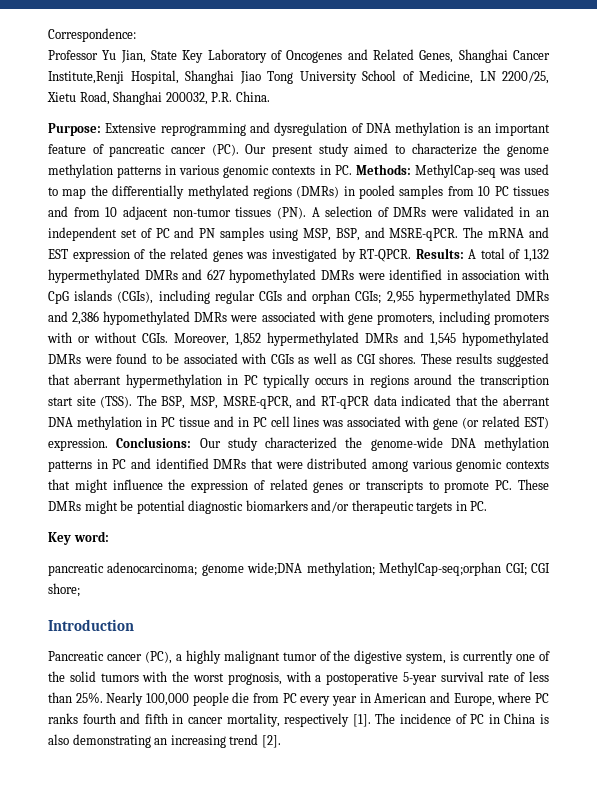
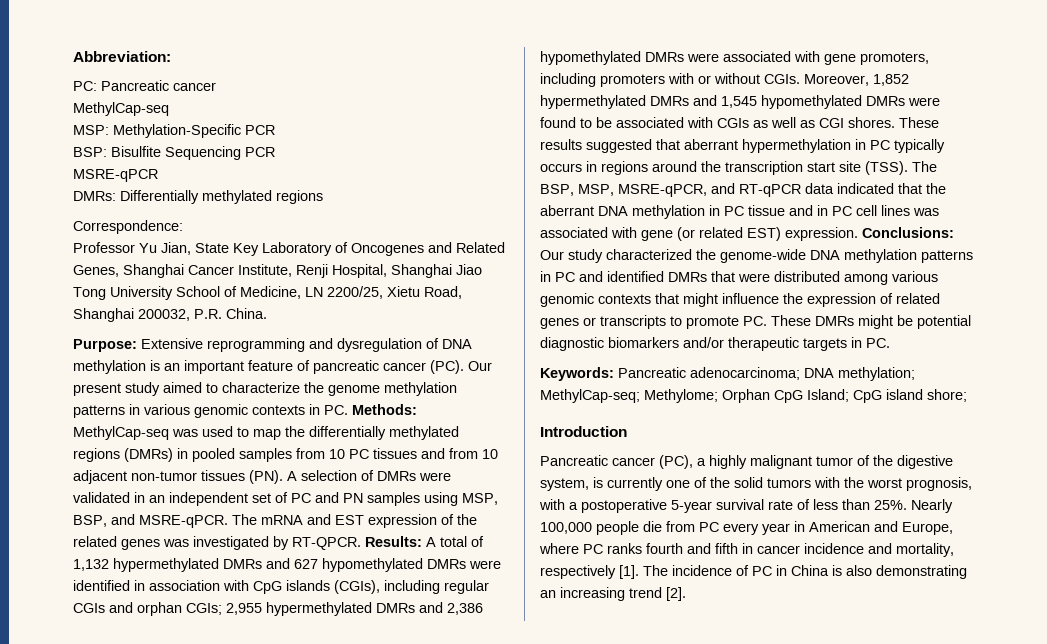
+ Abbreviation:
+ PC: Pancreatic cancer
+ MethylCap-seq
+ MSP: Methylation-Specific PCR
+ BSP: Bisulfite Sequencing PCR
+ MSRE-qPCR
+ DMRs: Differentially methylated regions
- Professor Yu Jian, State Key Laboratory of Oncogenes and Related Genes, Shanghai Cancer Institute,Renji Hospital, Shanghai Jiao Tong University School of Medicine, LN 2200/25, Xietu Road, Shanghai 200032, P.R. China.
+ Professor Yu Jian, State Key Laboratory of Oncogenes and Related Genes, Shanghai Cancer Institute, Renji Hospital, Shanghai Jiao Tong University School of Medicine, LN 2200/25, Xietu Road, Shanghai 200032, P.R. China.
- Key word:
- pancreatic adenocarcinoma; genome wide;DNA methylation; MethylCap-seq;orphan CGI; CGI shore;
+ Keywords: Pancreatic adenocarcinoma; DNA methylation; MethylCap-seq; Methylome; Orphan CpG Island; CpG island shore;
- Nearly 100,000 people die from PC every year in American and Europe, where PC ranks fourth and fifth in cancer mortality, respectively [1].
+ Nearly 100,000 people die from PC every year in American and Europe, where PC ranks fourth and fifth in cancer incidence and mortality, respectively [1].

